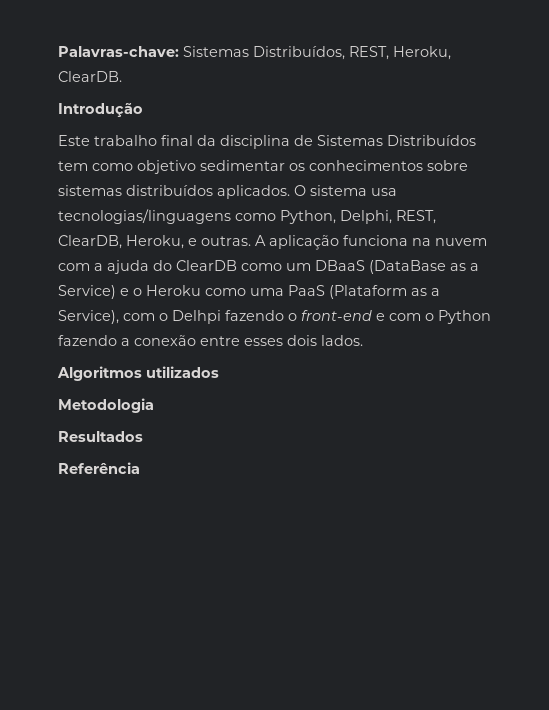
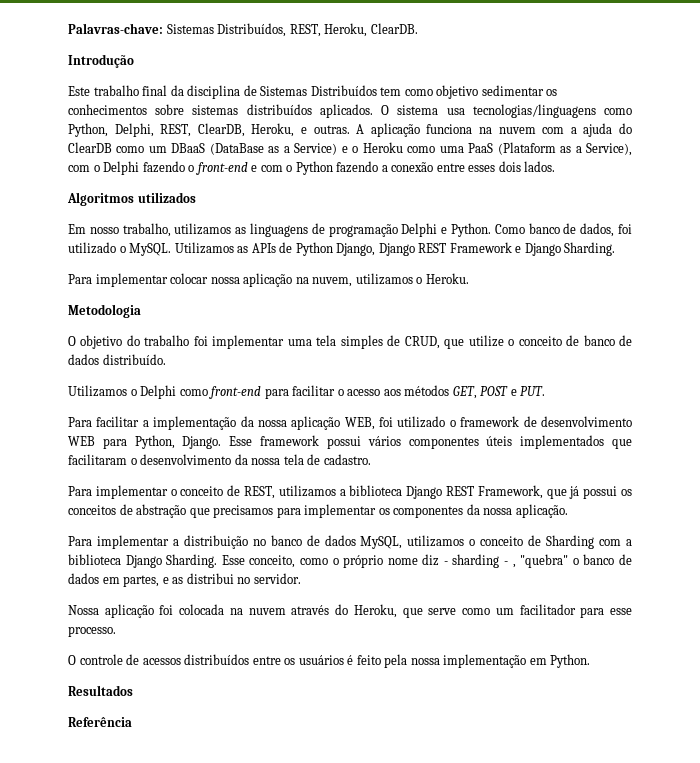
- A aplicação funciona na nuvem com a ajuda do ClearDB como um DBaaS (DataBase as a Service) e o Heroku como uma PaaS (Plataform as a Service), com o Delhpi fazendo o front-end e com o Python fazendo a conexão entre esses dois lados.
+ A aplicação funciona na nuvem com a ajuda do ClearDB como um DBaaS (DataBase as a Service) e o Heroku como uma PaaS (Plataform as a Service), com o Delphi fazendo o front-end e com o Python fazendo a conexão entre esses dois lados.
+ Em nosso trabalho, utilizamos as linguagens de programação Delphi e Python. Como banco de dados, foi utilizado o MySQL. Utilizamos as APIs de Python Django, Django REST Framework e Django Sharding.
+ Para implementar colocar nossa aplicação na nuvem, utilizamos o Heroku.
  Metodologia
+ O objetivo do trabalho foi implementar uma tela simples de CRUD, que utilize o conceito de banco de dados distribuído.
+ Utilizamos o Delphi como front-end para facilitar o acesso aos métodos GET, POST e PUT.
+ Para facilitar a implementação da nossa aplicação WEB, foi utilizado o framework de desenvolvimento WEB para Python, Django. Esse framework possui vários componentes úteis implementados que facilitaram o desenvolvimento da nossa tela de cadastro.
+ Para implementar o conceito de REST, utilizamos a biblioteca Django REST Framework, que já possui os conceitos de abstração que precisamos para implementar os componentes da nossa aplicação.
+ Para implementar a distribuição no banco de dados MySQL, utilizamos o conceito de Sharding com a biblioteca Django Sharding. Esse conceito, como o próprio nome diz - sharding - , "quebra" o banco de dados em partes, e as distribui no servidor.
+ Nossa aplicação foi colocada na nuvem através do Heroku, que serve como um facilitador para esse processo.
+ O controle de acessos distribuídos entre os usuários é feito pela nossa implementação em Python.

